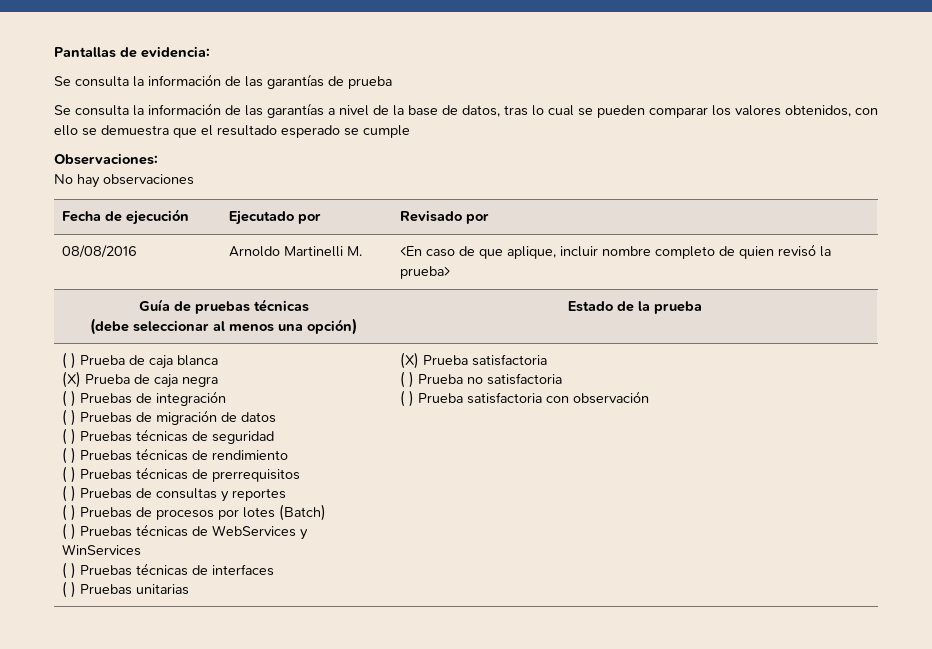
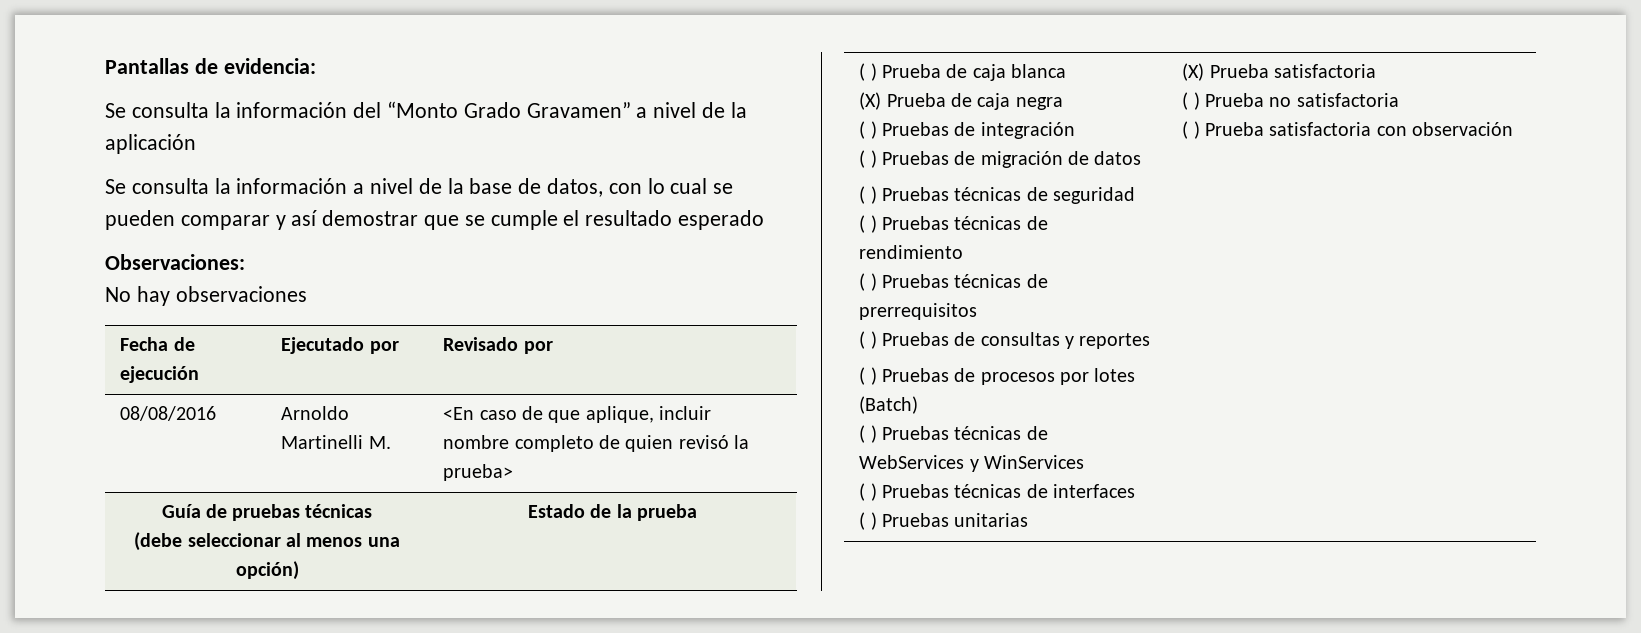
- Se consulta la información de las garantías de prueba
- Se consulta la información de las garantías a nivel de la base de datos, tras lo cual se pueden comparar los valores obtenidos, con ello se demuestra que el resultado esperado se cumple
+ Se consulta la información del “Monto Grado Gravamen” a nivel de la aplicación
+ Se consulta la información a nivel de la base de datos, con lo cual se pueden comparar y así demostrar que se cumple el resultado esperado

